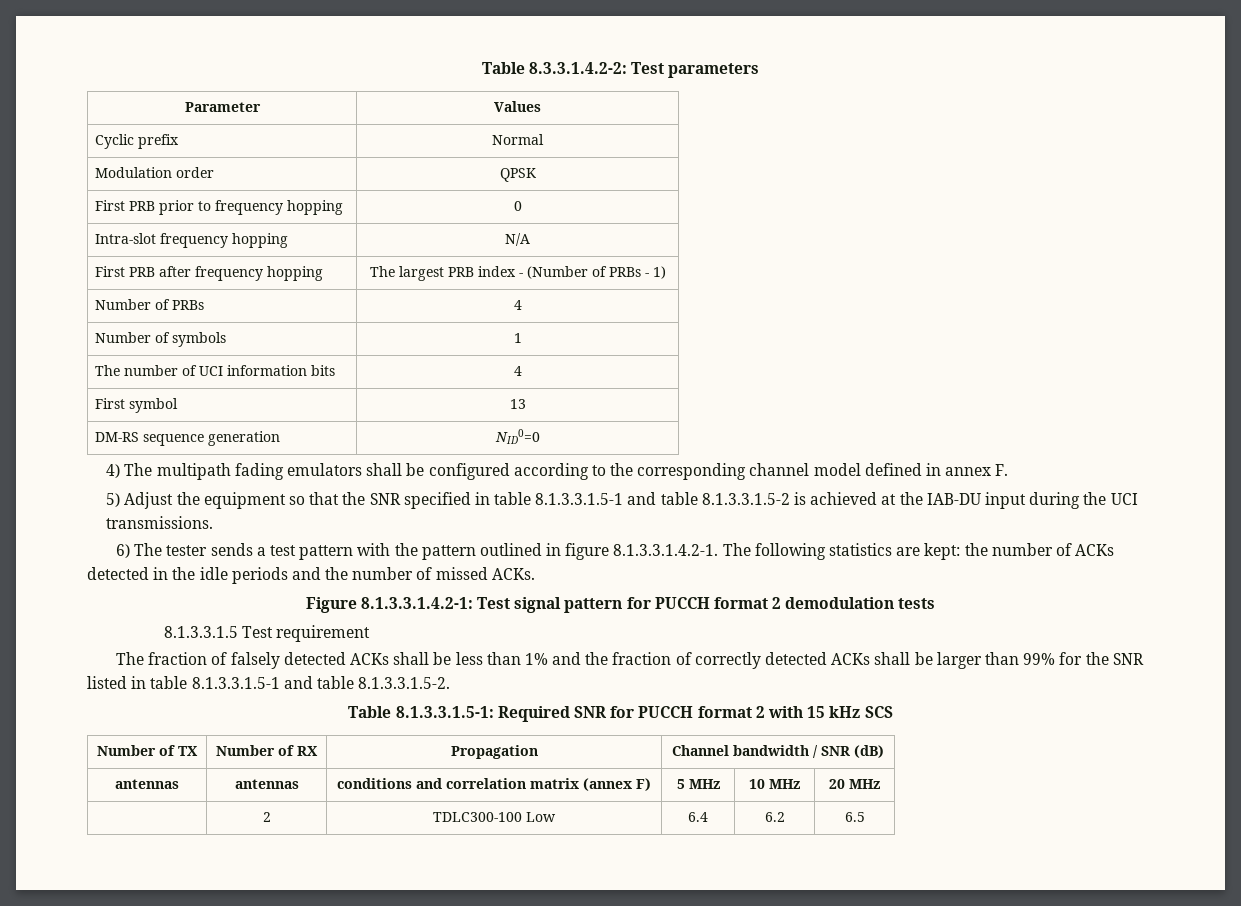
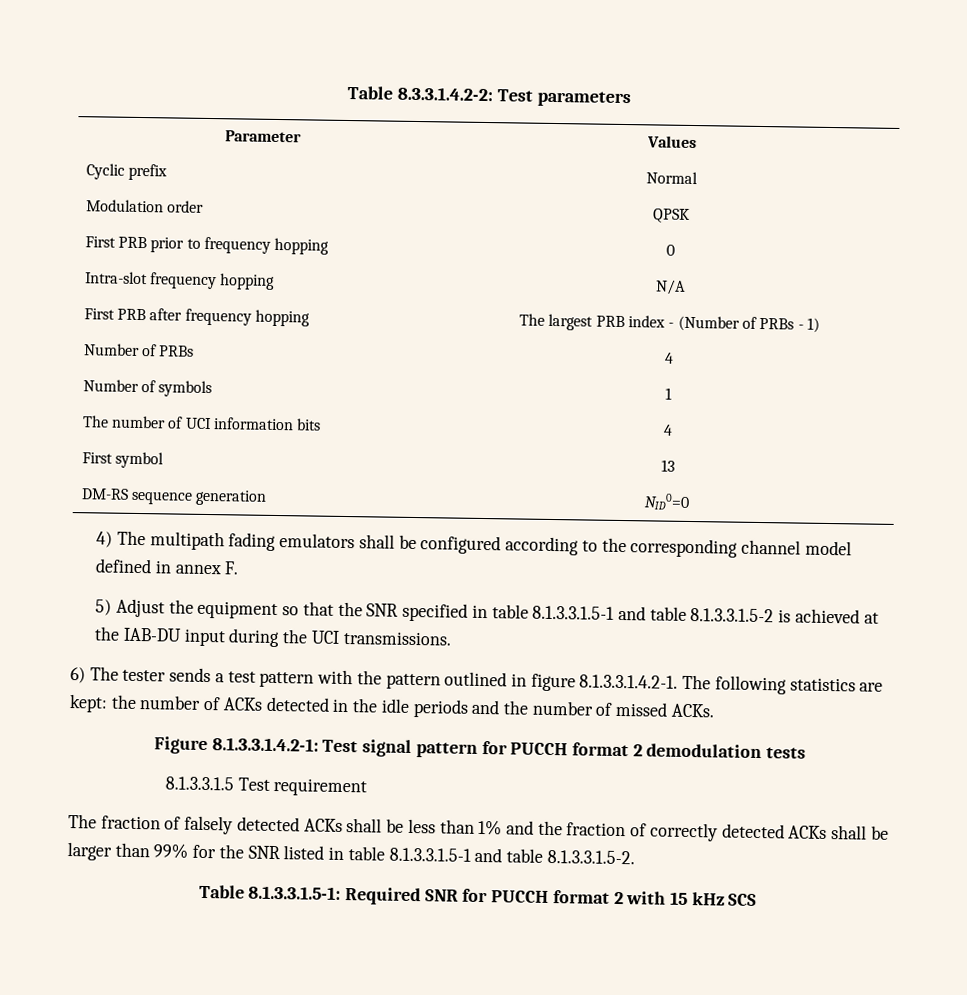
- Number of TX | Number of RX | Propagation | Channel bandwidth / SNR (dB)
- antennas | antennas | conditions and correlation matrix (annex F) | 5 MHz | 10 MHz | 20 MHz
- | 2 | TDLC300-100 Low | 6.4 | 6.2 | 6.5

